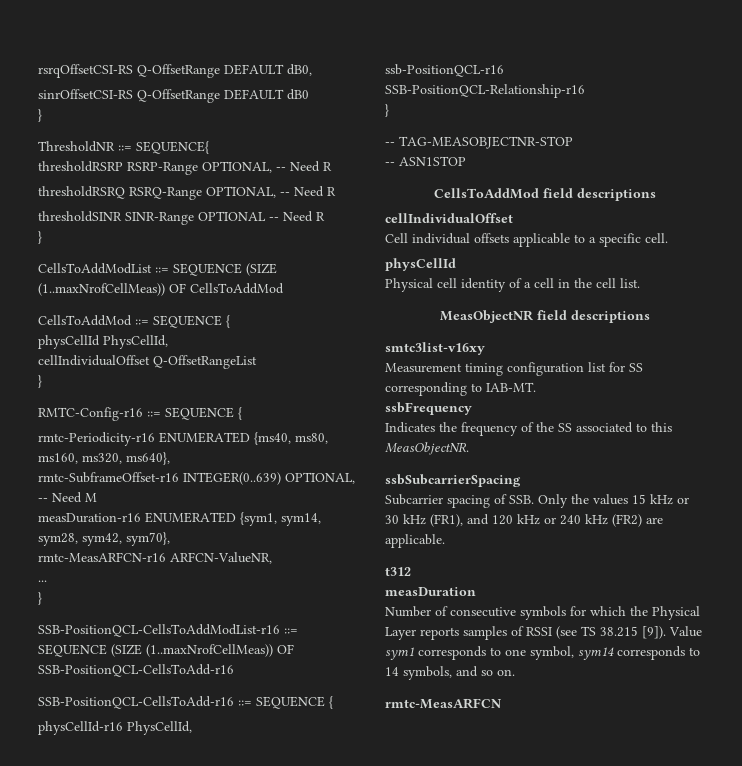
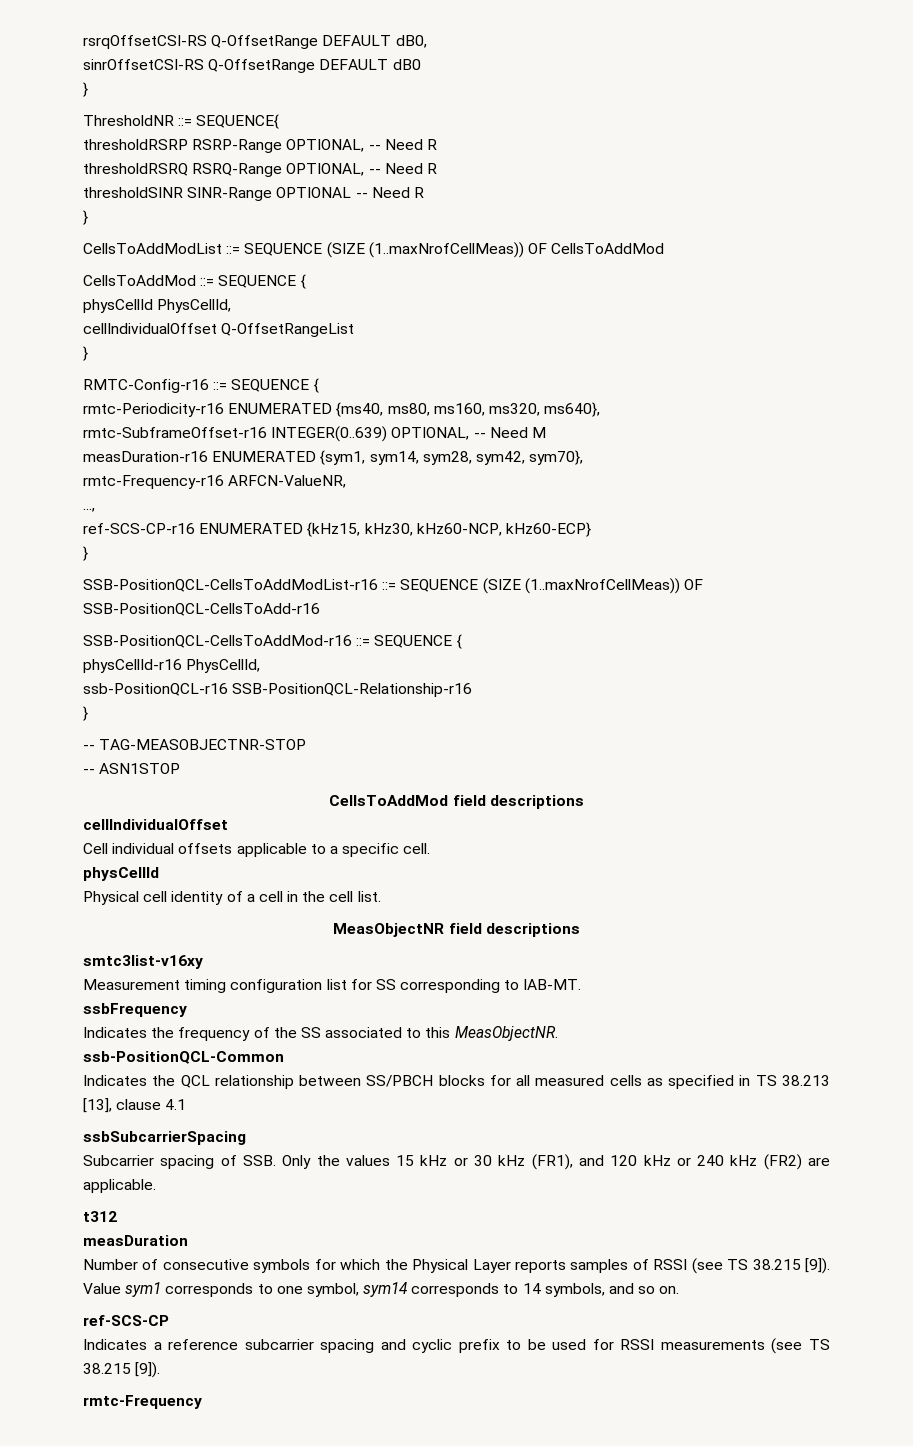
- rmtc-MeasARFCN-r16 ARFCN-ValueNR,
+ rmtc-Frequency-r16 ARFCN-ValueNR,
- ...
+ ...,
+ ref-SCS-CP-r16 ENUMERATED {kHz15, kHz30, kHz60-NCP, kHz60-ECP}
- SSB-PositionQCL-CellsToAdd-r16 ::= SEQUENCE {
+ SSB-PositionQCL-CellsToAddMod-r16 ::= SEQUENCE {
+ ssb-PositionQCL-Common
+ Indicates the QCL relationship between SS/PBCH blocks for all measured cells as specified in TS 38.213 [13], clause 4.1
- rmtc-MeasARFCN
+ ref-SCS-CP
+ Indicates a reference subcarrier spacing and cyclic prefix to be used for RSSI measurements (see TS 38.215 [9]).
+ rmtc-Frequency

